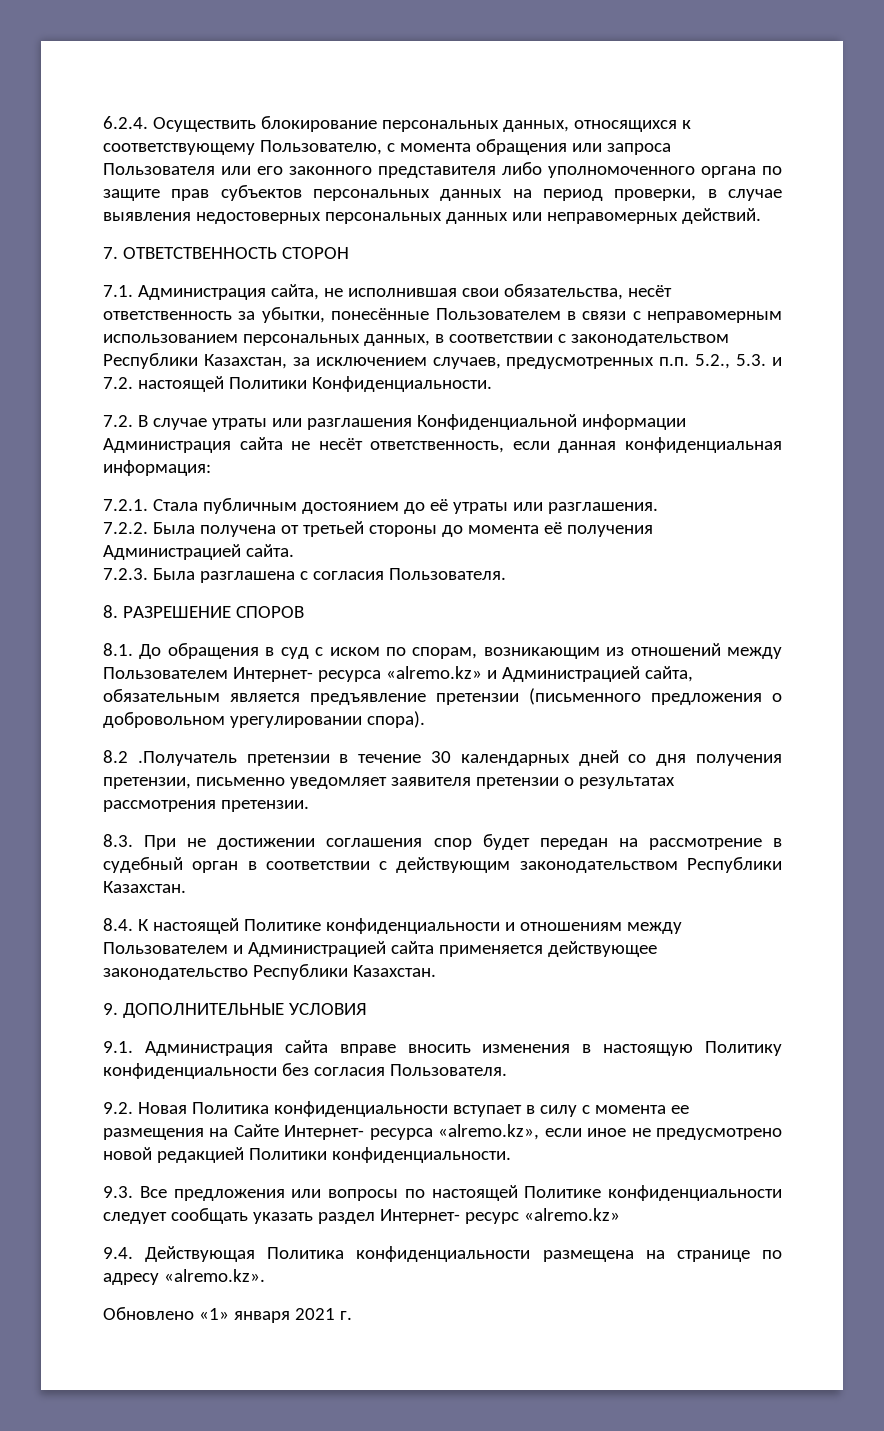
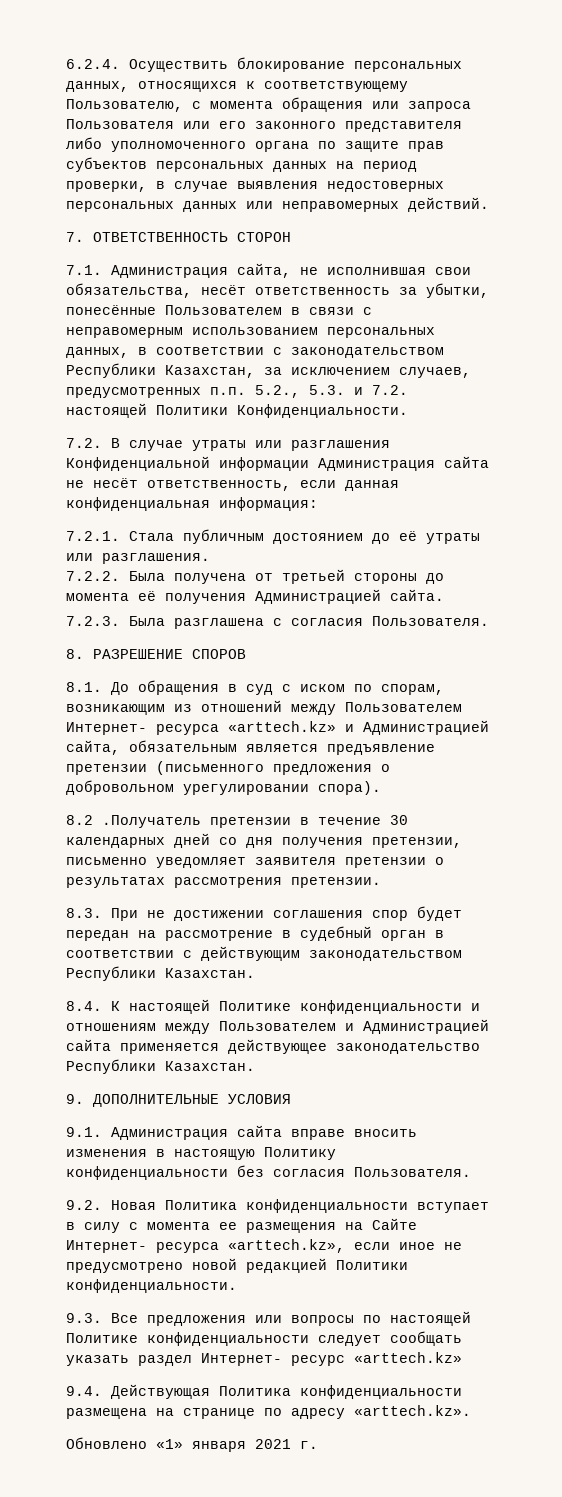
- 8.1. До обращения в суд с иском по спорам, возникающим из отношений между Пользователем Интернет- ресурса «alremo.kz» и Администрацией сайта, обязательным является предъявление претензии (письменного предложения о добровольном урегулировании спора).
+ 8.1. До обращения в суд с иском по спорам, возникающим из отношений между Пользователем Интернет- ресурса «arttech.kz» и Администрацией сайта, обязательным является предъявление претензии (письменного предложения о добровольном урегулировании спора).
- 9.2. Новая Политика конфиденциальности вступает в силу с момента ее размещения на Сайте Интернет- ресурса «alremo.kz», если иное не предусмотрено новой редакцией Политики конфиденциальности.
+ 9.2. Новая Политика конфиденциальности вступает в силу с момента ее размещения на Сайте Интернет- ресурса «arttech.kz», если иное не предусмотрено новой редакцией Политики конфиденциальности.
- 9.3. Все предложения или вопросы по настоящей Политике конфиденциальности следует сообщать указать раздел Интернет- ресурс «alremo.kz»
+ 9.3. Все предложения или вопросы по настоящей Политике конфиденциальности следует сообщать указать раздел Интернет- ресурс «arttech.kz»
- 9.4. Действующая Политика конфиденциальности размещена на странице по адресу «alremo.kz».
+ 9.4. Действующая Политика конфиденциальности размещена на странице по адресу «arttech.kz».

